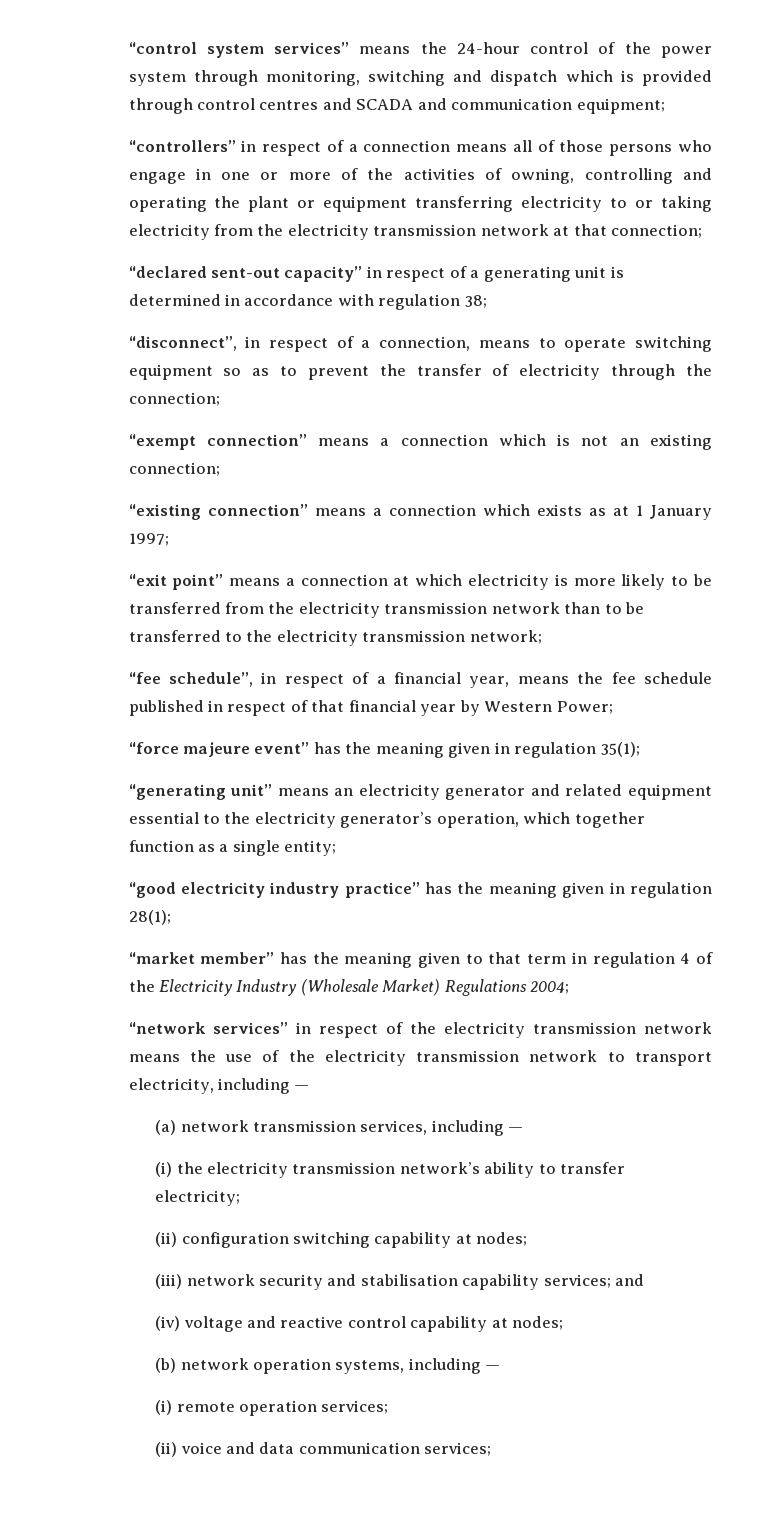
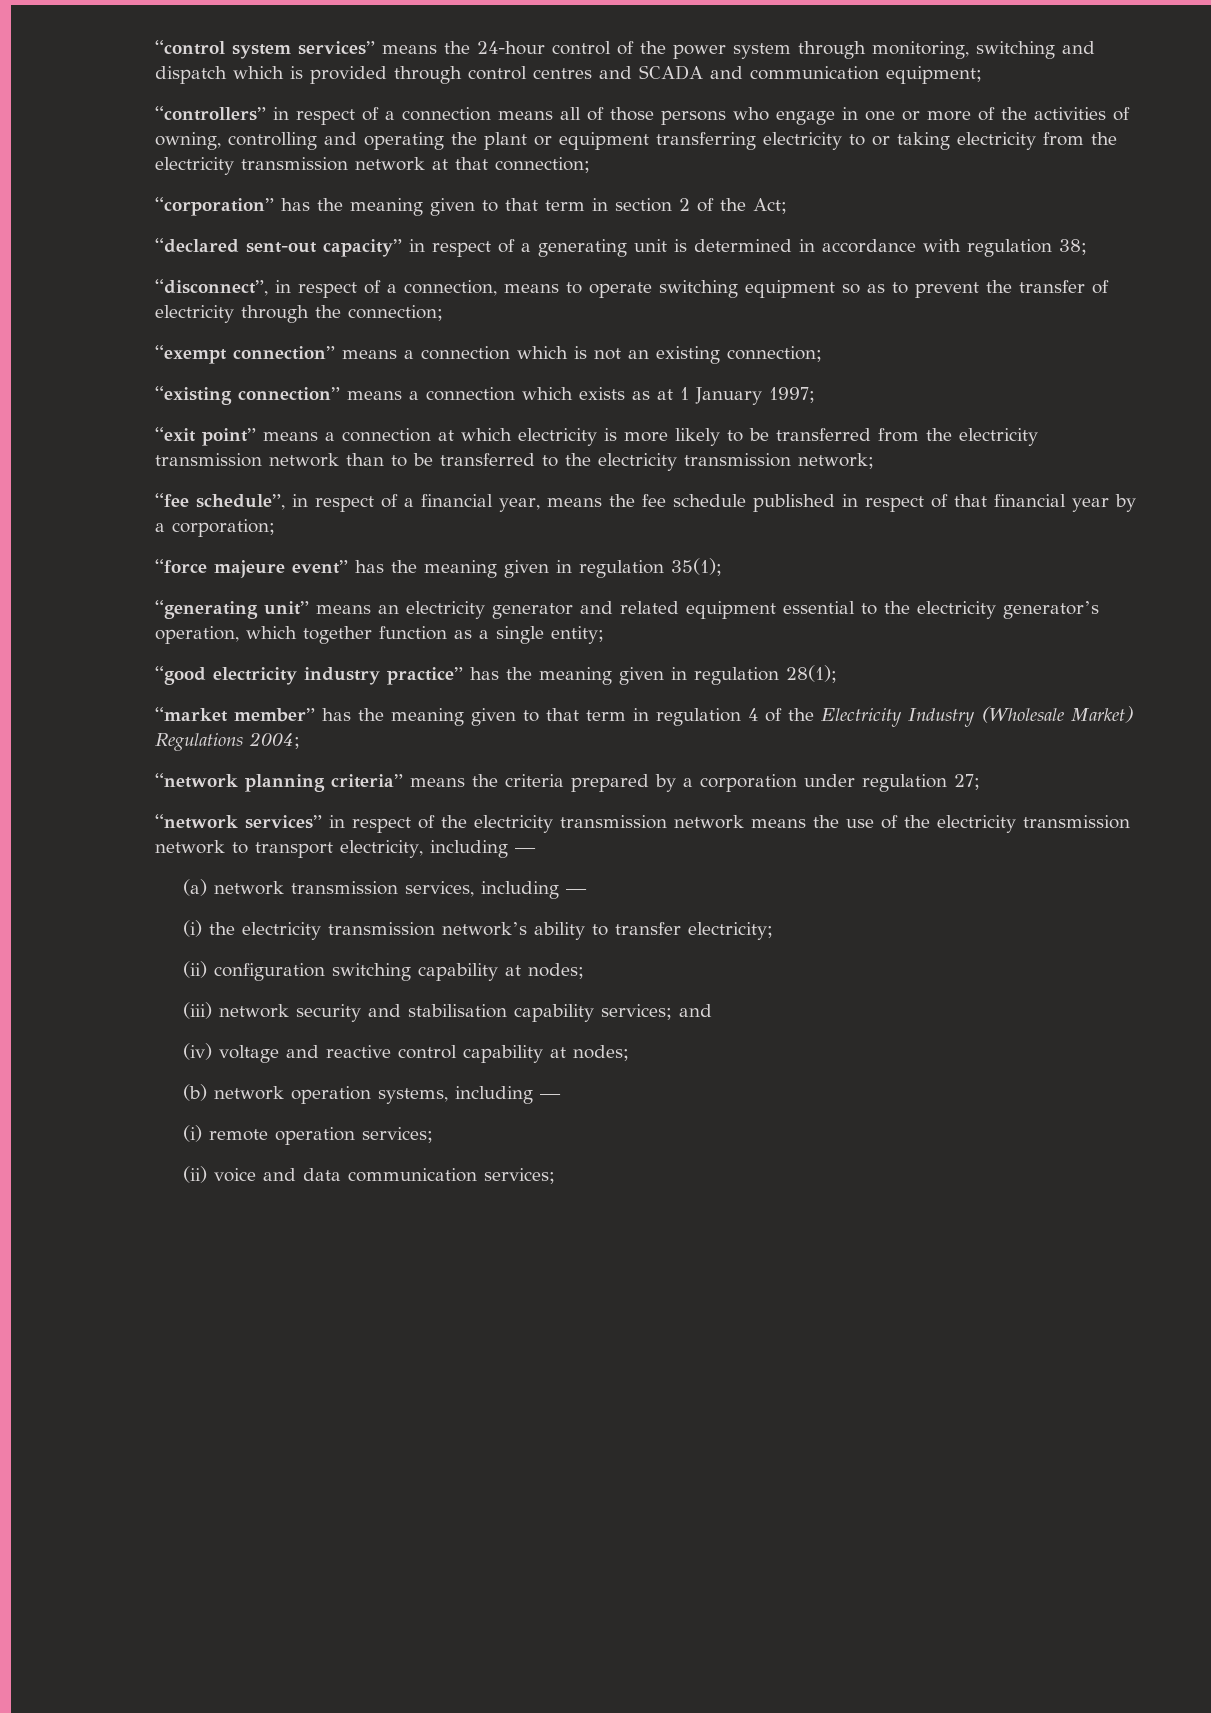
+ “corporation” has the meaning given to that term in section 2 of the Act;
- “fee schedule”, in respect of a financial year, means the fee schedule published in respect of that financial year by Western Power;
+ “fee schedule”, in respect of a financial year, means the fee schedule published in respect of that financial year by a corporation;
+ “network planning criteria” means the criteria prepared by a corporation under regulation 27;

